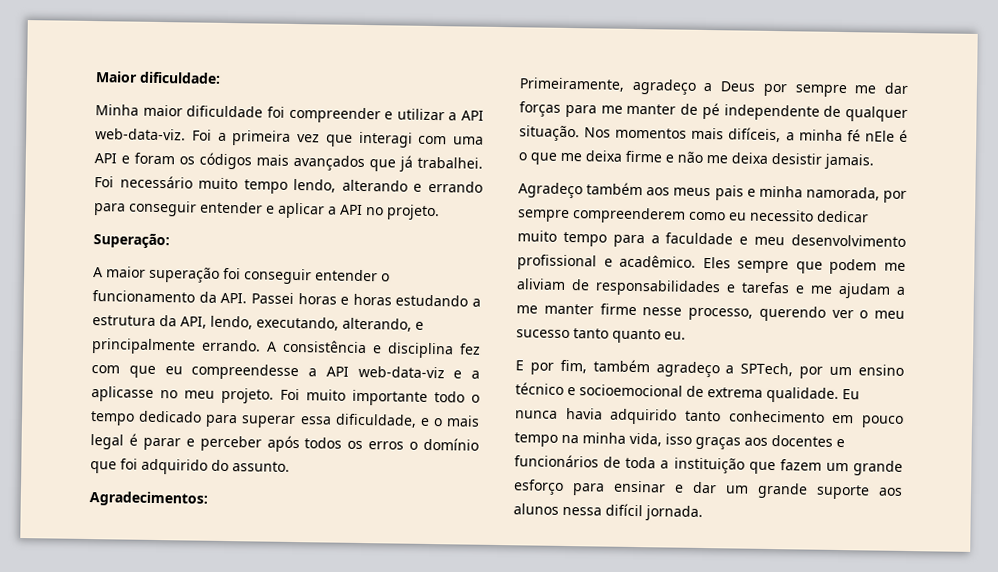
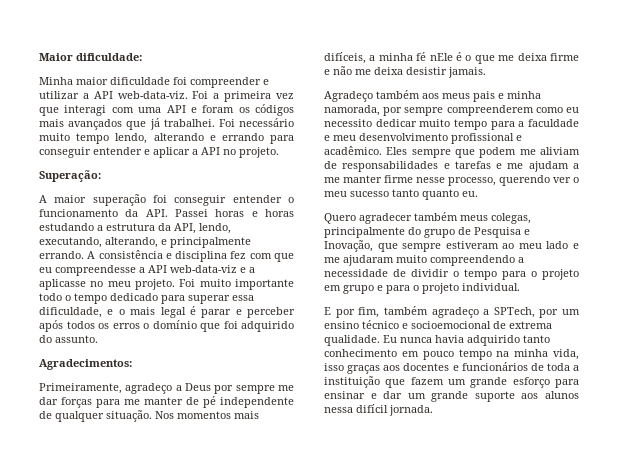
+ Quero agradecer também meus colegas, principalmente do grupo de Pesquisa e Inovação, que sempre estiveram ao meu lado e me ajudaram muito compreendendo a necessidade de dividir o tempo para o projeto em grupo e para o projeto individual.

